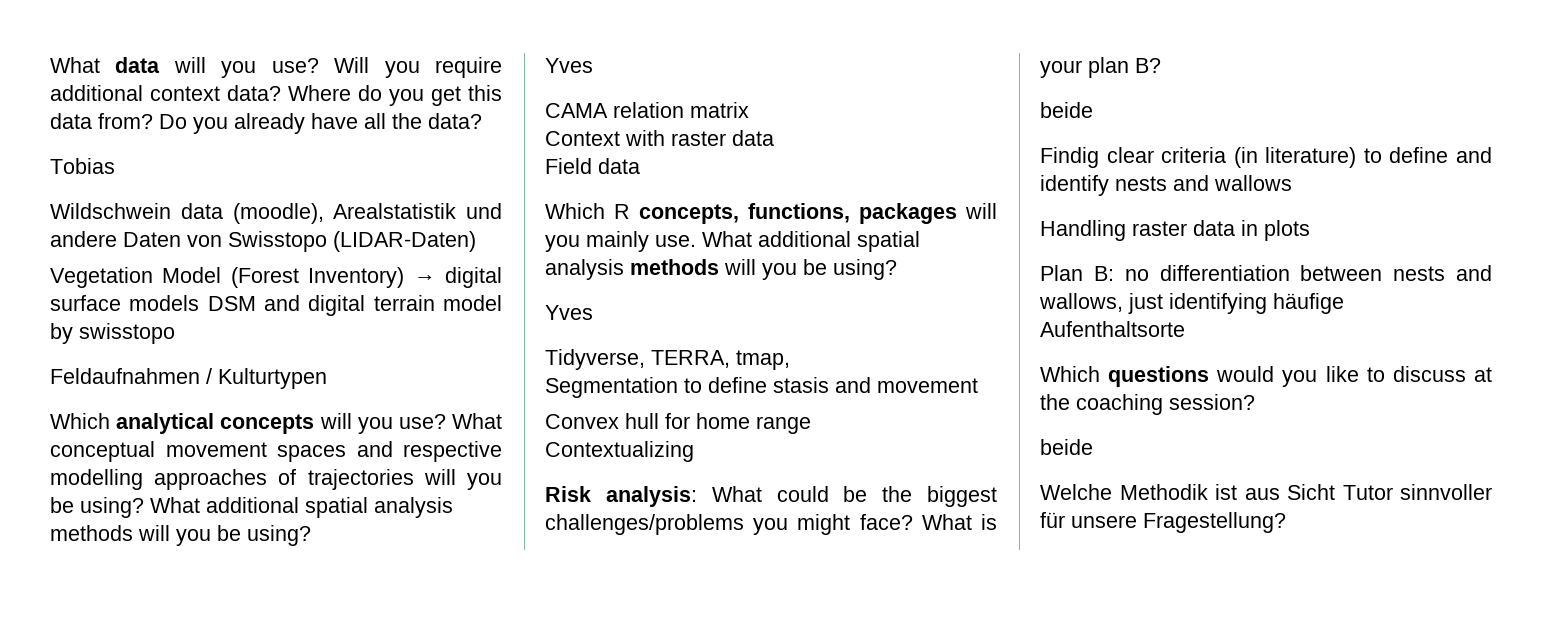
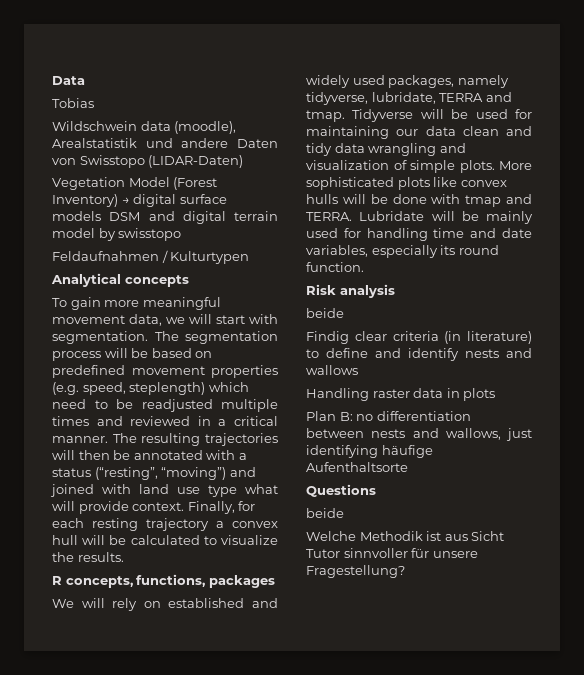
- What data will you use? Will you require additional context data? Where do you get this data from? Do you already have all the data?
+ Data
- Which analytical concepts will you use? What conceptual movement spaces and respective modelling approaches of trajectories will you be using? What additional spatial analysis methods will you be using?
- Yves
- CAMA relation matrix
- Context with raster data
- Field data
- Which R concepts, functions, packages will you mainly use. What additional spatial analysis methods will you be using?
- Yves
- Tidyverse, TERRA, tmap,
- Segmentation to define stasis and movement
- Convex hull for home range
- Contextualizing
- Risk analysis: What could be the biggest challenges/problems you might face? What is your plan B?
+ Analytical concepts
+ To gain more meaningful movement data, we will start with segmentation. The segmentation process will be based on predefined movement properties (e.g. speed, steplength) which need to be readjusted multiple times and reviewed in a critical manner. The resulting trajectories will then be annotated with a status (“resting”, “moving”) and joined with land use type what will provide context. Finally, for each resting trajectory a convex hull will be calculated to visualize the results.
+ R concepts, functions, packages
+ We will rely on established and widely used packages, namely tidyverse, lubridate, TERRA and tmap. Tidyverse will be used for maintaining our data clean and tidy data wrangling and visualization of simple plots. More sophisticated plots like convex hulls will be done with tmap and TERRA. Lubridate will be mainly used for handling time and date variables, especially its round function.
+ Risk analysis
- Which questions would you like to discuss at the coaching session?
+ Questions

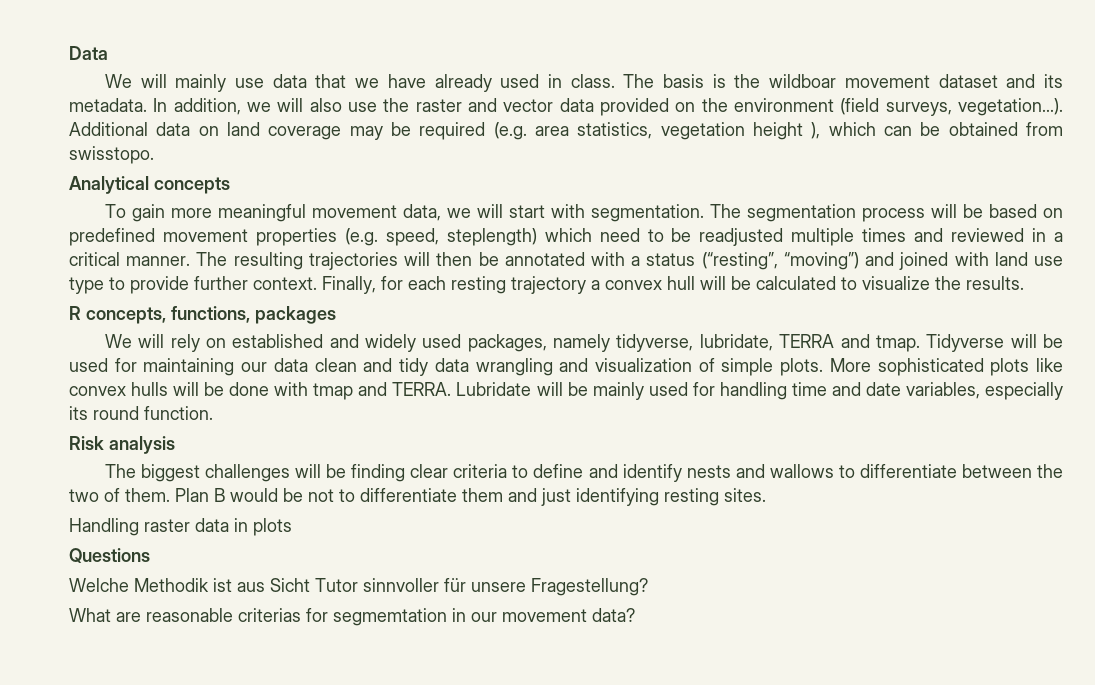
- Tobias
- Wildschwein data (moodle), Arealstatistik und andere Daten von Swisstopo (LIDAR-Daten)
- Vegetation Model (Forest Inventory) → digital surface models DSM and digital terrain model by swisstopo
- Feldaufnahmen / Kulturtypen
+ We will mainly use data that we have already used in class. The basis is the wildboar movement dataset and its metadata. In addition, we will also use the raster and vector data provided on the environment (field surveys, vegetation...). Additional data on land coverage may be required (e.g. area statistics, vegetation height ), which can be obtained from swisstopo.
- The resulting trajectories will then be annotated with a status (“resting”, “moving”) and joined with land use type what will provide context.
+ The resulting trajectories will then be annotated with a status (“resting”, “moving”) and joined with land use type to provide further context.
  Risk analysis
- beide
- Findig clear criteria (in literature) to define and identify nests and wallows
+ The biggest challenges will be finding clear criteria to define and identify nests and wallows to differentiate between the two of them. Plan B would be not to differentiate them and just identifying resting sites.
- Plan B: no differentiation between nests and wallows, just identifying häufige Aufenthaltsorte
  Questions
- beide
+ What are reasonable criterias for segmemtation in our movement data?

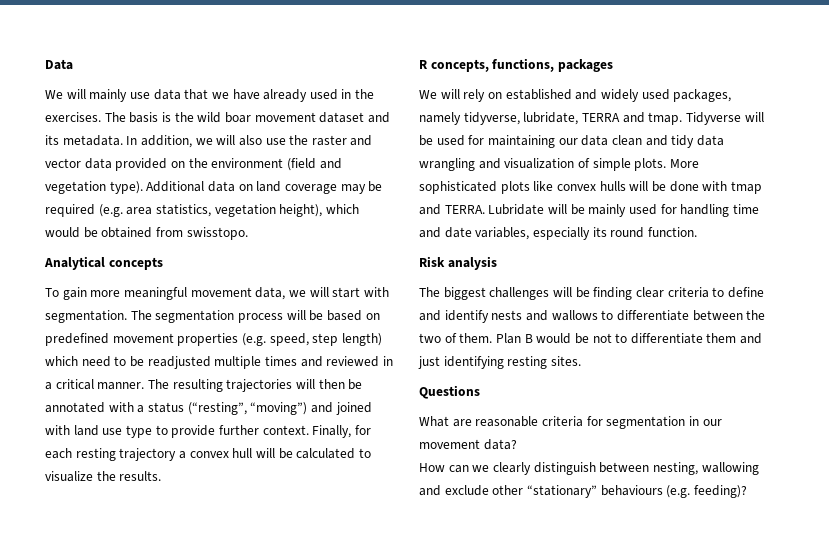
- We will mainly use data that we have already used in class.
+ We will mainly use data that we have already used in the exercises.
- The basis is the wildboar movement dataset and its metadata.
+ The basis is the wild boar movement dataset and its metadata.
- In addition, we will also use the raster and vector data provided on the environment (field surveys, vegetation...). Additional data on land coverage may be required (e.g. area statistics, vegetation height ), which can be obtained from swisstopo.
+ In addition, we will also use the raster and vector data provided on the environment (field and vegetation type). Additional data on land coverage may be required (e.g. area statistics, vegetation height), which would be obtained from swisstopo.
- The segmentation process will be based on predefined movement properties (e.g. speed, steplength) which need to be readjusted multiple times and reviewed in a critical manner.
+ The segmentation process will be based on predefined movement properties (e.g. speed, step length) which need to be readjusted multiple times and reviewed in a critical manner.
- Handling raster data in plots
  Questions
- Welche Methodik ist aus Sicht Tutor sinnvoller für unsere Fragestellung?
- What are reasonable criterias for segmemtation in our movement data?
+ What are reasonable criteria for segmentation in our movement data?
+ How can we clearly distinguish between nesting, wallowing and exclude other “stationary” behaviours (e.g. feeding)?

